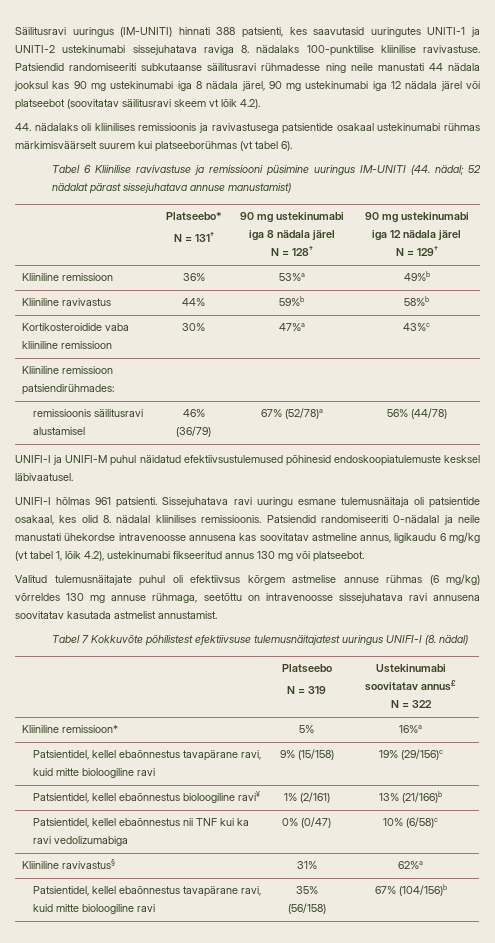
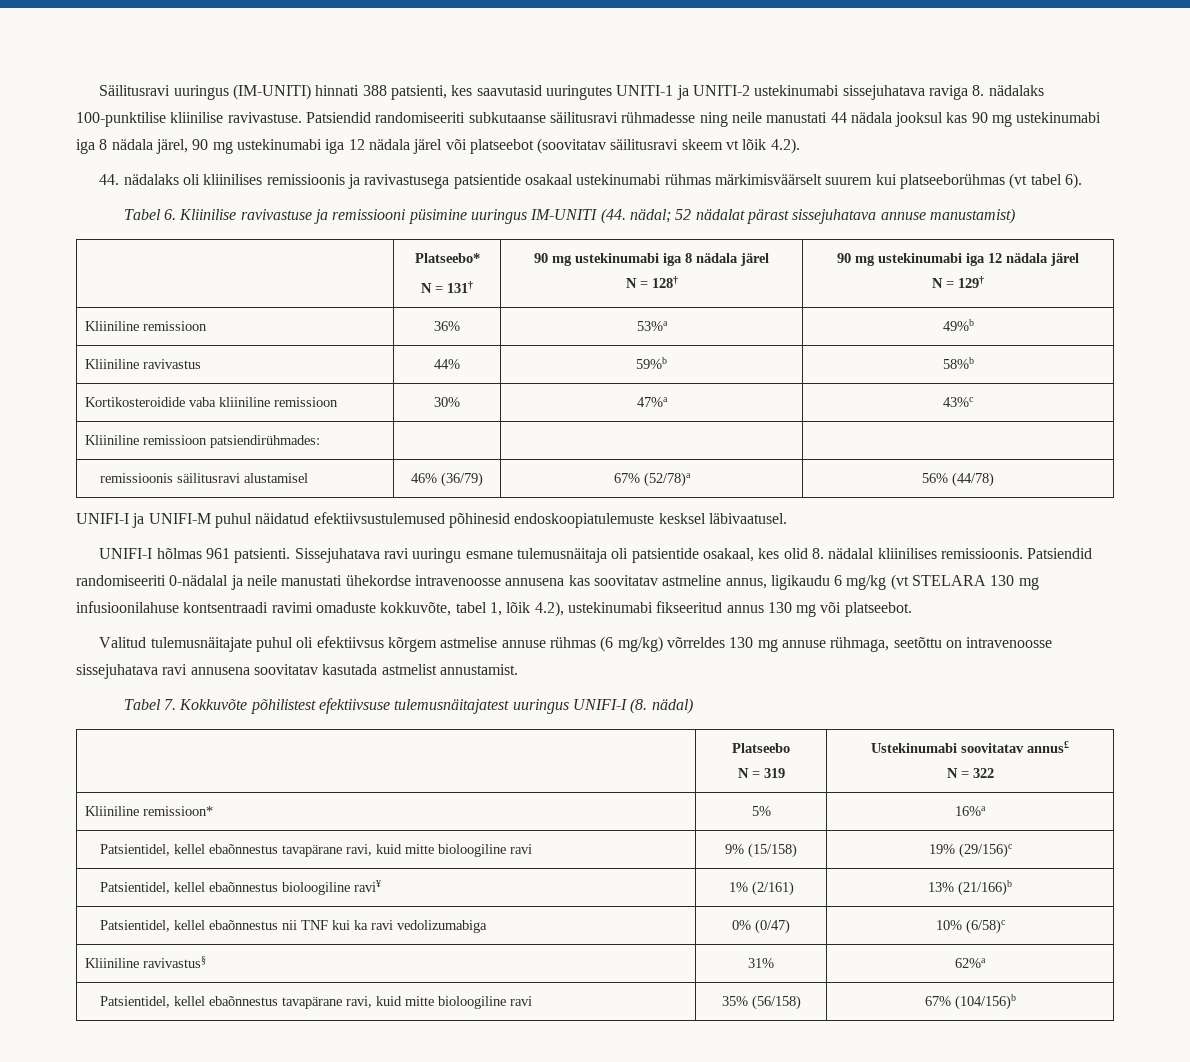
- Tabel 6 Kliinilise ravivastuse ja remissiooni püsimine uuringus IM-UNITI (44. nädal; 52 nädalat pärast sissejuhatava annuse manustamist)
+ Tabel 6. Kliinilise ravivastuse ja remissiooni püsimine uuringus IM-UNITI (44. nädal; 52 nädalat pärast sissejuhatava annuse manustamist)
- Patsiendid randomiseeriti 0-nädalal ja neile manustati ühekordse intravenoosse annusena kas soovitatav astmeline annus, ligikaudu 6 mg/kg (vt tabel 1, lõik 4.2), ustekinumabi fikseeritud annus 130 mg või platseebot.
+ Patsiendid randomiseeriti 0-nädalal ja neile manustati ühekordse intravenoosse annusena kas soovitatav astmeline annus, ligikaudu 6 mg/kg (vt STELARA 130 mg infusioonilahuse kontsentraadi ravimi omaduste kokkuvõte, tabel 1, lõik 4.2), ustekinumabi fikseeritud annus 130 mg või platseebot.
- Tabel 7 Kokkuvõte põhilistest efektiivsuse tulemusnäitajatest uuringus UNIFI-I (8. nädal)
+ Tabel 7. Kokkuvõte põhilistest efektiivsuse tulemusnäitajatest uuringus UNIFI-I (8. nädal)

